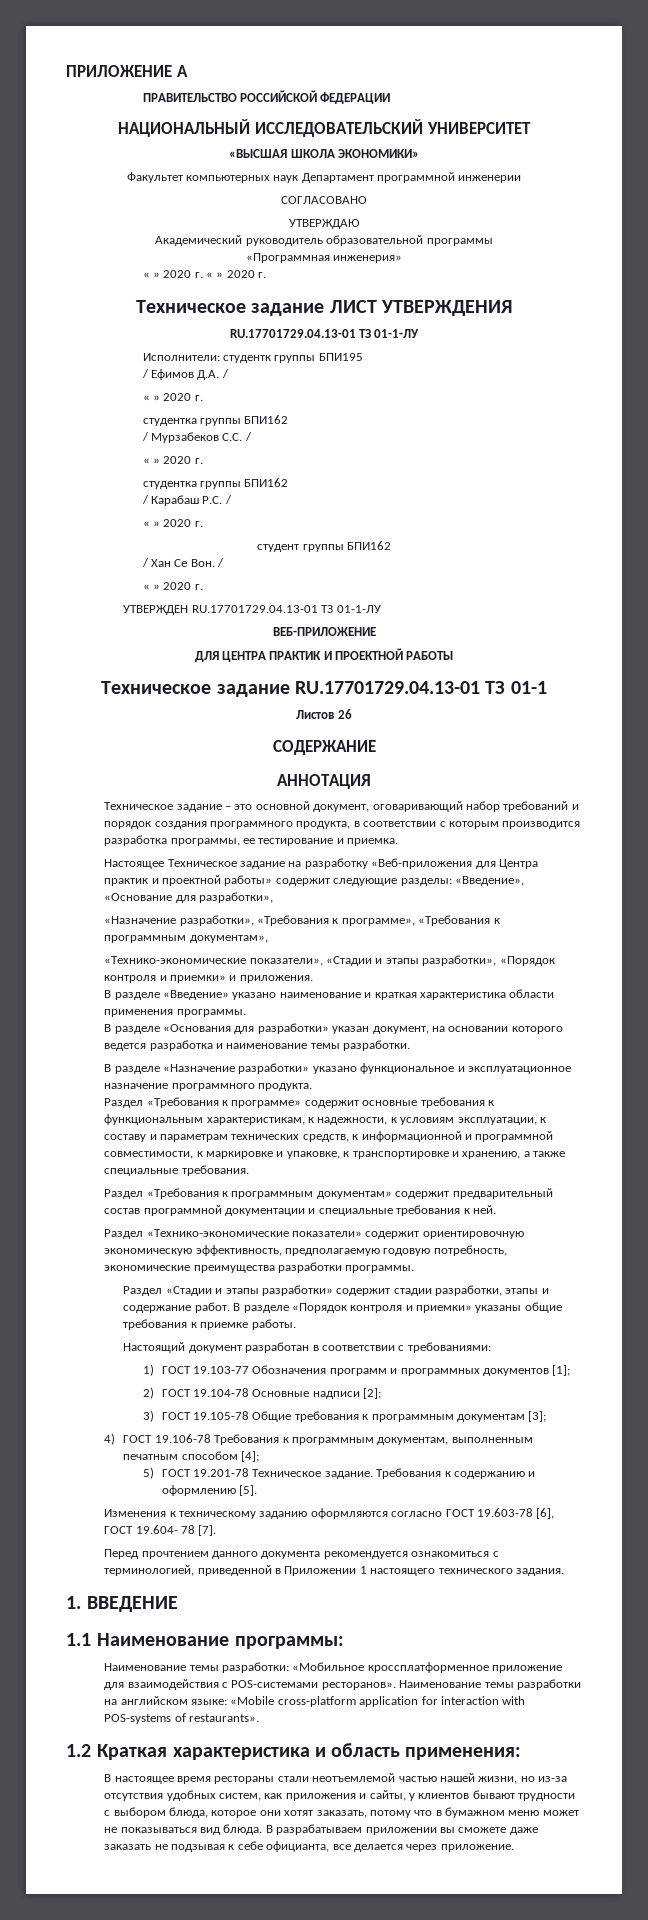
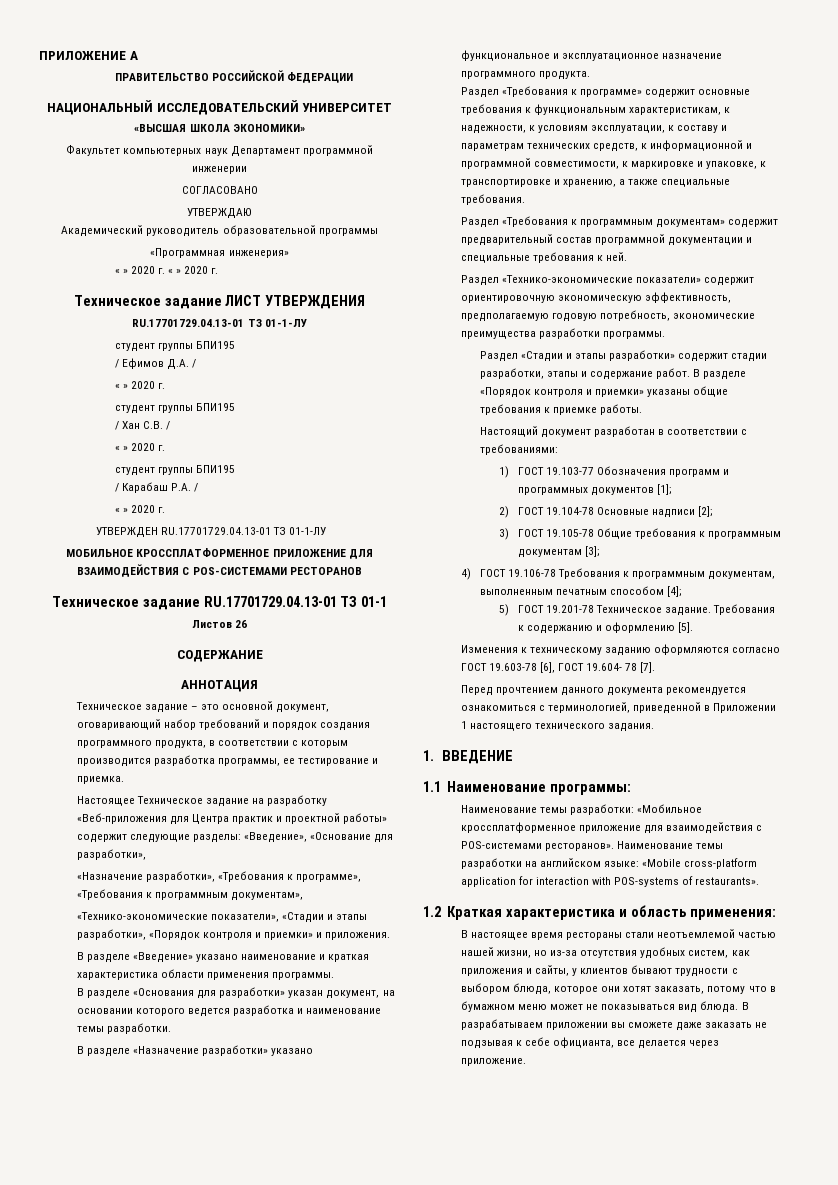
  Техническое задание ЛИСТ УТВЕРЖДЕНИЯ
  RU.17701729.04.13-01 ТЗ 01-1-ЛУ
- Исполнители: студентк группы БПИ195
+ студент группы БПИ195
  / Ефимов Д.А. /
  « » 2020 г.
- студентка группы БПИ162
- / Мурзабеков С.С. /
+ студент группы БПИ195
+ / Хан С.В. /
  « » 2020 г.
- студентка группы БПИ162
- / Карабаш Р.С. /
- « » 2020 г.
- студент группы БПИ162
- / Хан Се Вон. /
+ студент группы БПИ195
+ / Карабаш Р.А. /
- ВЕБ-ПРИЛОЖЕНИЕ
- ДЛЯ ЦЕНТРА ПРАКТИК И ПРОЕКТНОЙ РАБОТЫ
+ МОБИЛЬНОЕ КРОССПЛАТФОРМЕННОЕ ПРИЛОЖЕНИЕ ДЛЯ ВЗАИМОДЕЙСТВИЯ С POS-СИСТЕМАМИ РЕСТОРАНОВ

